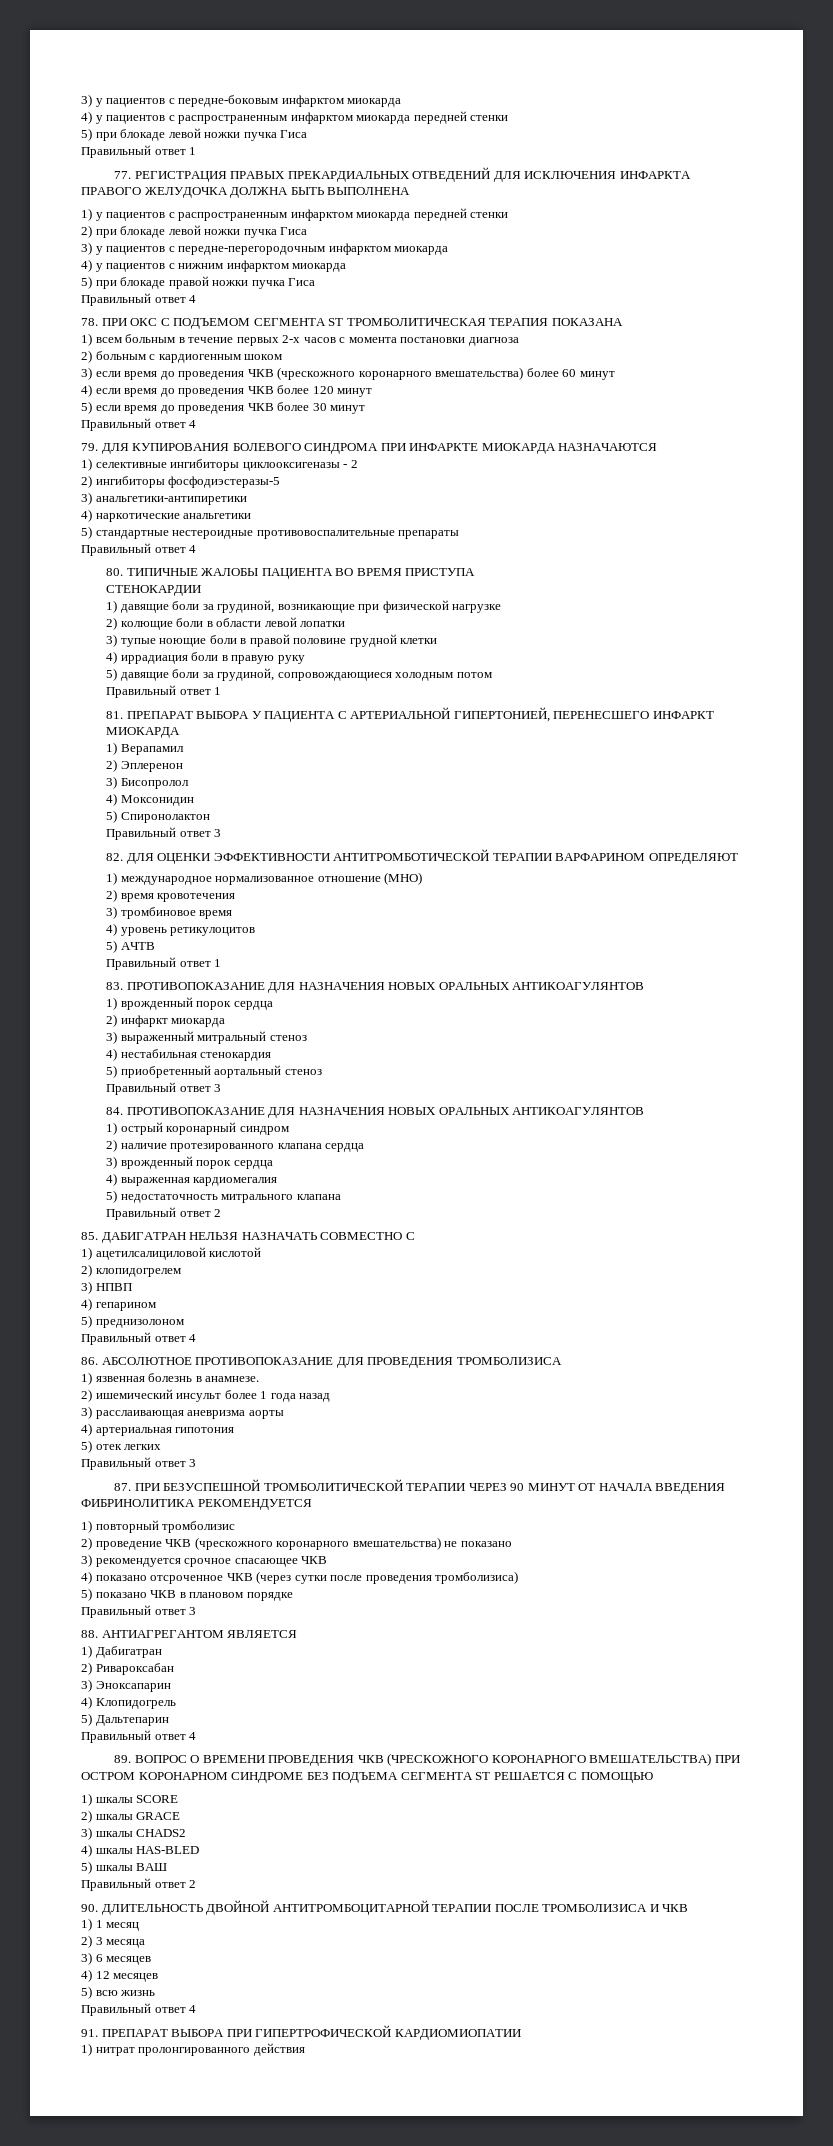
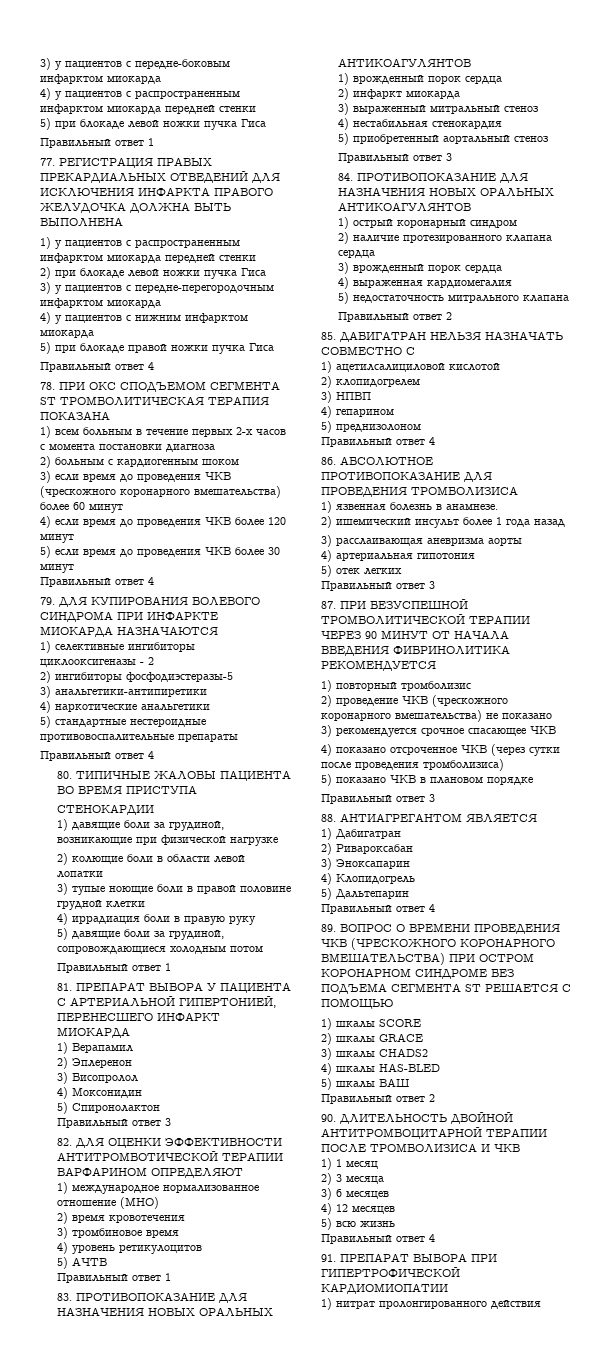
- 78. ПРИ ОКС С ПОДЪЕМОМ СЕГМЕНТА ST ТРОМБОЛИТИЧЕСКАЯ ТЕРАПИЯ ПОКАЗАНА
+ 78. ПРИ ОКС СПОДЪЕМОМ СЕГМЕНТА ST ТРОМБОЛИТИЧЕСКАЯ ТЕРАПИЯ ПОКАЗАНА

